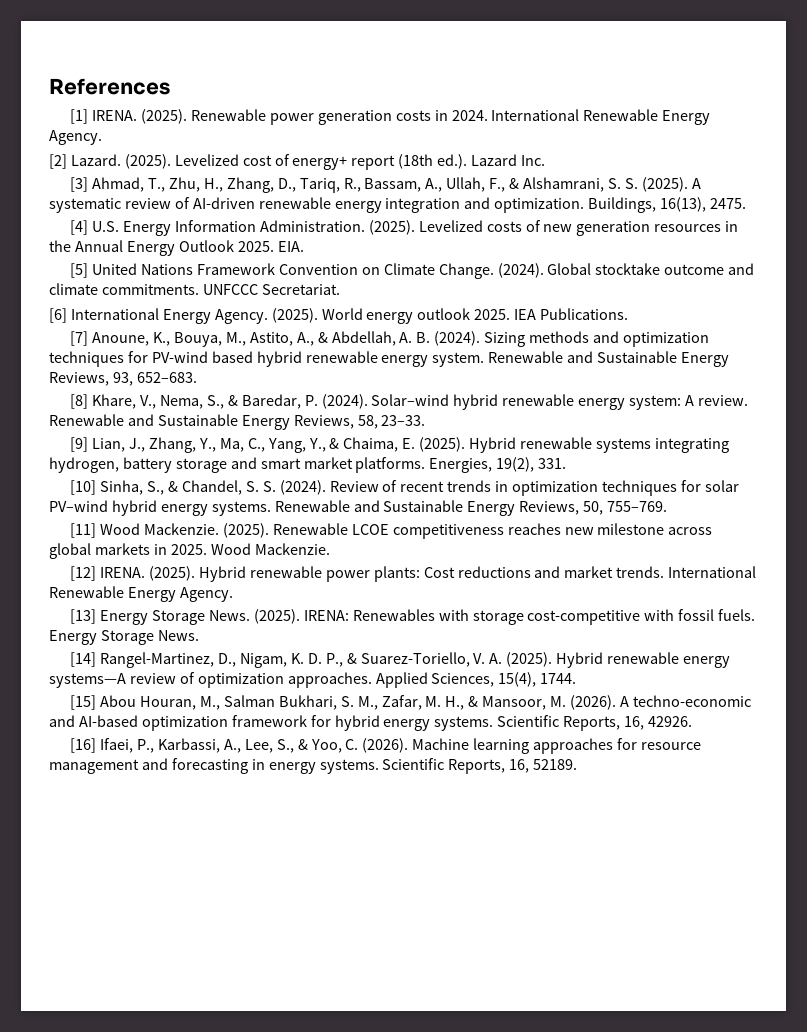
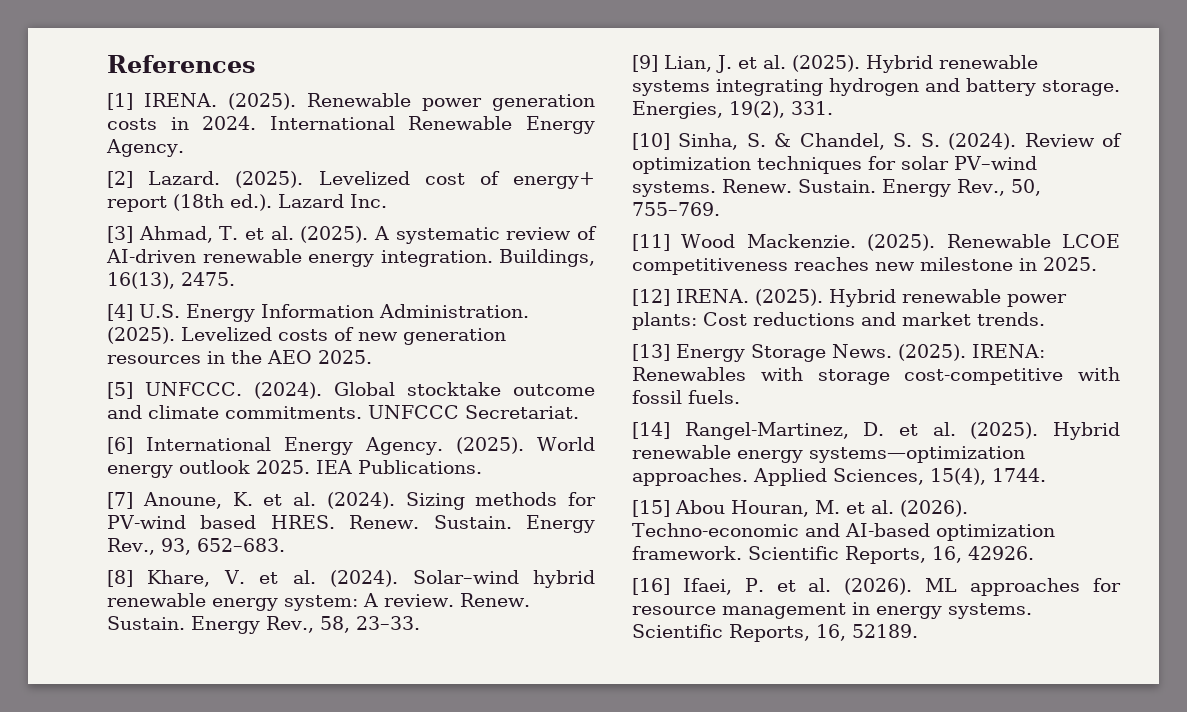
- [3] Ahmad, T., Zhu, H., Zhang, D., Tariq, R., Bassam, A., Ullah, F., & Alshamrani, S. S. (2025).
+ [3] Ahmad, T. et al. (2025).
- A systematic review of AI-driven renewable energy integration and optimization.
+ A systematic review of AI-driven renewable energy integration.
- Levelized costs of new generation resources in the Annual Energy Outlook 2025. EIA.
+ Levelized costs of new generation resources in the AEO 2025.
- [5] United Nations Framework Convention on Climate Change.
+ [5] UNFCCC.
- [7] Anoune, K., Bouya, M., Astito, A., & Abdellah, A. B. (2024). Sizing methods and optimization techniques for PV-wind based hybrid renewable energy system. Renewable and Sustainable Energy Reviews, 93, 652–683.
- [8] Khare, V., Nema, S., & Baredar, P. (2024).
+ [7] Anoune, K. et al. (2024). Sizing methods for PV-wind based HRES. Renew. Sustain. Energy Rev., 93, 652–683.
+ [8] Khare, V. et al. (2024).
- Renewable and Sustainable Energy Reviews, 58, 23–33.
+ Renew. Sustain. Energy Rev., 58, 23–33.
- [9] Lian, J., Zhang, Y., Ma, C., Yang, Y., & Chaima, E. (2025).
+ [9] Lian, J. et al. (2025).
- Hybrid renewable systems integrating hydrogen, battery storage and smart market platforms.
+ Hybrid renewable systems integrating hydrogen and battery storage.
- [10] Sinha, S., & Chandel, S. S. (2024).
+ [10] Sinha, S. & Chandel, S. S. (2024).
- Review of recent trends in optimization techniques for solar PV–wind hybrid energy systems. Renewable and Sustainable Energy Reviews, 50, 755–769.
+ Review of optimization techniques for solar PV–wind systems. Renew. Sustain. Energy Rev., 50, 755–769.
- Renewable LCOE competitiveness reaches new milestone across global markets in 2025. Wood Mackenzie.
+ Renewable LCOE competitiveness reaches new milestone in 2025.
- Hybrid renewable power plants: Cost reductions and market trends. International Renewable Energy Agency.
+ Hybrid renewable power plants: Cost reductions and market trends.
- IRENA: Renewables with storage cost-competitive with fossil fuels. Energy Storage News.
+ IRENA: Renewables with storage cost-competitive with fossil fuels.
- [14] Rangel-Martinez, D., Nigam, K. D. P., & Suarez-Toriello, V. A. (2025). Hybrid renewable energy systems—A review of optimization approaches.
+ [14] Rangel-Martinez, D. et al. (2025). Hybrid renewable energy systems—optimization approaches.
- [15] Abou Houran, M., Salman Bukhari, S. M., Zafar, M. H., & Mansoor, M. (2026). A techno-economic and AI-based optimization framework for hybrid energy systems.
+ [15] Abou Houran, M. et al. (2026). Techno-economic and AI-based optimization framework.
- [16] Ifaei, P., Karbassi, A., Lee, S., & Yoo, C. (2026). Machine learning approaches for resource management and forecasting in energy systems.
+ [16] Ifaei, P. et al. (2026). ML approaches for resource management in energy systems.

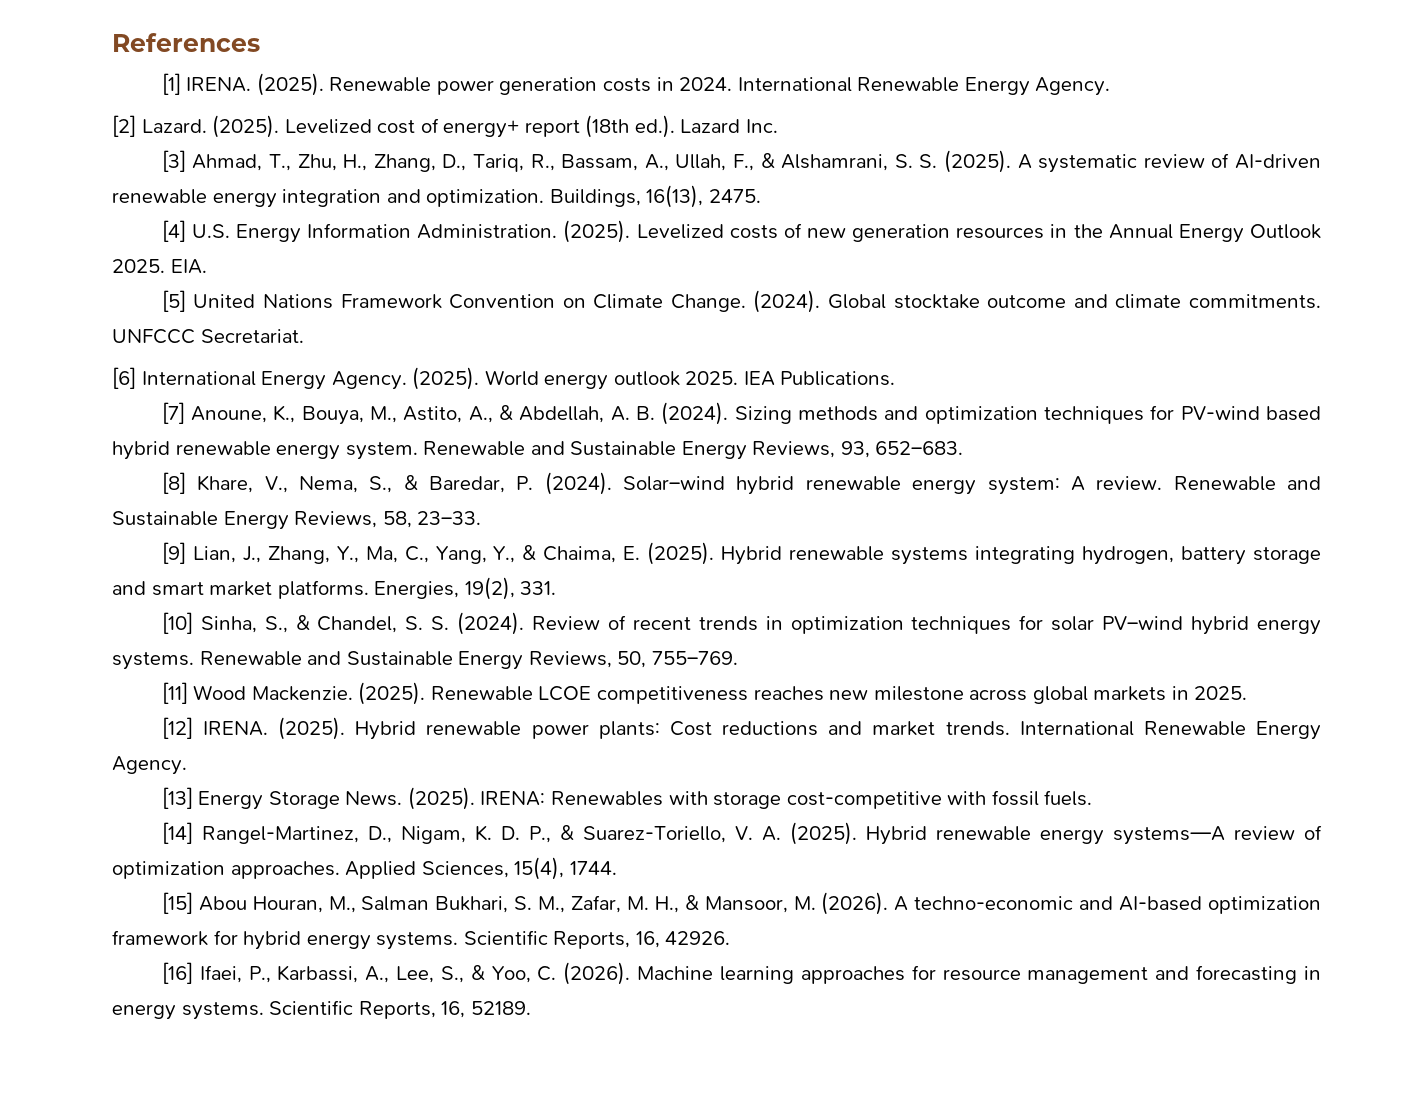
- [3] Ahmad, T. et al. (2025).
+ [3] Ahmad, T., Zhu, H., Zhang, D., Tariq, R., Bassam, A., Ullah, F., & Alshamrani, S. S. (2025).
- A systematic review of AI-driven renewable energy integration.
+ A systematic review of AI-driven renewable energy integration and optimization.
- Levelized costs of new generation resources in the AEO 2025.
+ Levelized costs of new generation resources in the Annual Energy Outlook 2025. EIA.
- [5] UNFCCC.
+ [5] United Nations Framework Convention on Climate Change.
- [7] Anoune, K. et al. (2024). Sizing methods for PV-wind based HRES. Renew. Sustain. Energy Rev., 93, 652–683.
- [8] Khare, V. et al. (2024).
+ [7] Anoune, K., Bouya, M., Astito, A., & Abdellah, A. B. (2024). Sizing methods and optimization techniques for PV-wind based hybrid renewable energy system. Renewable and Sustainable Energy Reviews, 93, 652–683.
+ [8] Khare, V., Nema, S., & Baredar, P. (2024).
- Renew. Sustain. Energy Rev., 58, 23–33.
+ Renewable and Sustainable Energy Reviews, 58, 23–33.
- [9] Lian, J. et al. (2025).
+ [9] Lian, J., Zhang, Y., Ma, C., Yang, Y., & Chaima, E. (2025).
- Hybrid renewable systems integrating hydrogen and battery storage.
+ Hybrid renewable systems integrating hydrogen, battery storage and smart market platforms.
- [10] Sinha, S. & Chandel, S. S. (2024).
+ [10] Sinha, S., & Chandel, S. S. (2024).
- Review of optimization techniques for solar PV–wind systems. Renew. Sustain. Energy Rev., 50, 755–769.
+ Review of recent trends in optimization techniques for solar PV–wind hybrid energy systems. Renewable and Sustainable Energy Reviews, 50, 755–769.
- Renewable LCOE competitiveness reaches new milestone in 2025.
+ Renewable LCOE competitiveness reaches new milestone across global markets in 2025.
- Hybrid renewable power plants: Cost reductions and market trends.
+ Hybrid renewable power plants: Cost reductions and market trends. International Renewable Energy Agency.
- [14] Rangel-Martinez, D. et al. (2025). Hybrid renewable energy systems—optimization approaches.
+ [14] Rangel-Martinez, D., Nigam, K. D. P., & Suarez-Toriello, V. A. (2025). Hybrid renewable energy systems—A review of optimization approaches.
- [15] Abou Houran, M. et al. (2026). Techno-economic and AI-based optimization framework.
+ [15] Abou Houran, M., Salman Bukhari, S. M., Zafar, M. H., & Mansoor, M. (2026). A techno-economic and AI-based optimization framework for hybrid energy systems.
- [16] Ifaei, P. et al. (2026). ML approaches for resource management in energy systems.
+ [16] Ifaei, P., Karbassi, A., Lee, S., & Yoo, C. (2026). Machine learning approaches for resource management and forecasting in energy systems.

